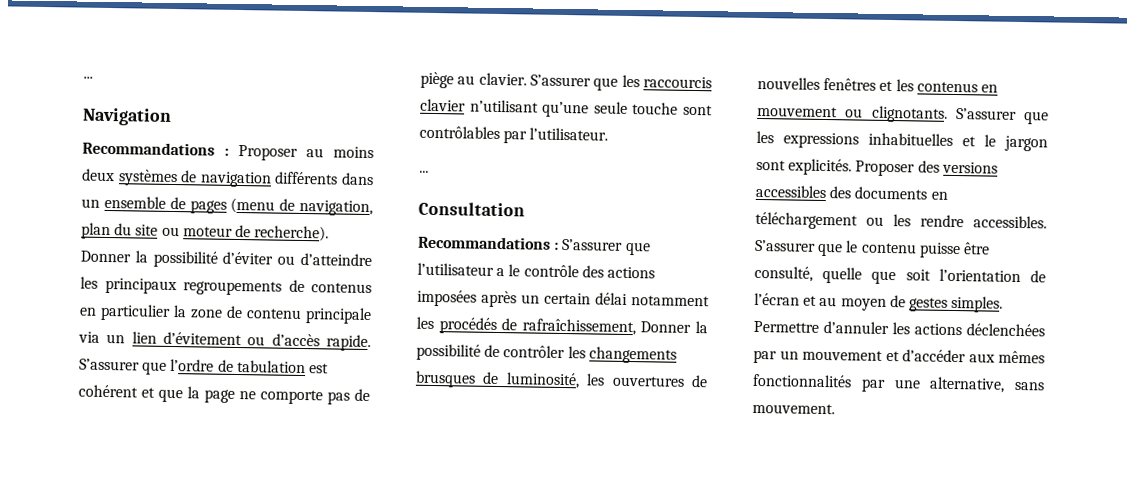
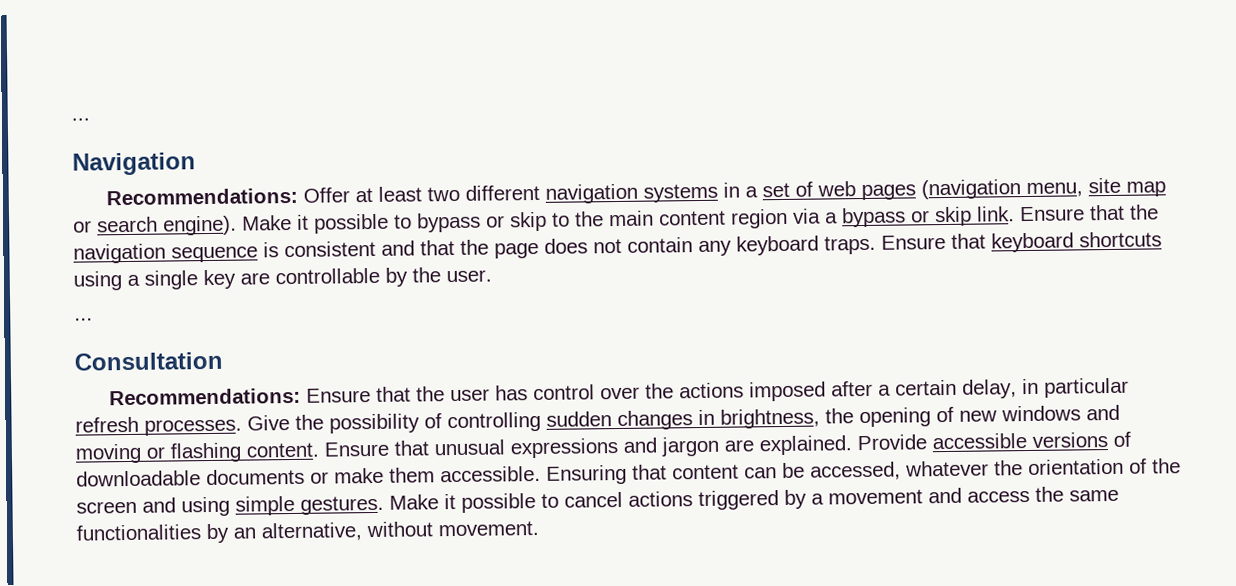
- Recommandations : Proposer au moins deux systèmes de navigation différents dans un ensemble de pages (menu de navigation, plan du site ou moteur de recherche). Donner la possibilité d’éviter ou d’atteindre les principaux regroupements de contenus en particulier la zone de contenu principale via un lien d’évitement ou d’accès rapide. S’assurer que l’ordre de tabulation est cohérent et que la page ne comporte pas de piège au clavier. S’assurer que les raccourcis clavier n’utilisant qu’une seule touche sont contrôlables par l’utilisateur.
+ Recommendations: Offer at least two different navigation systems in a set of web pages (navigation menu, site map or search engine). Make it possible to bypass or skip to the main content region via a bypass or skip link. Ensure that the navigation sequence is consistent and that the page does not contain any keyboard traps. Ensure that keyboard shortcuts using a single key are controllable by the user.
  ...
  Consultation
- Recommandations : S’assurer que l’utilisateur a le contrôle des actions imposées après un certain délai notamment les procédés de rafraîchissement, Donner la possibilité de contrôler les changements brusques de luminosité, les ouvertures de nouvelles fenêtres et les contenus en mouvement ou clignotants. S’assurer que les expressions inhabituelles et le jargon sont explicités. Proposer des versions accessibles des documents en téléchargement ou les rendre accessibles. S’assurer que le contenu puisse être consulté, quelle que soit l’orientation de l’écran et au moyen de gestes simples. Permettre d’annuler les actions déclenchées par un mouvement et d’accéder aux mêmes fonctionnalités par une alternative, sans mouvement.
+ Recommendations: Ensure that the user has control over the actions imposed after a certain delay, in particular refresh processes. Give the possibility of controlling sudden changes in brightness, the opening of new windows and moving or flashing content. Ensure that unusual expressions and jargon are explained. Provide accessible versions of downloadable documents or make them accessible. Ensuring that content can be accessed, whatever the orientation of the screen and using simple gestures. Make it possible to cancel actions triggered by a movement and access the same functionalities by an alternative, without movement.

